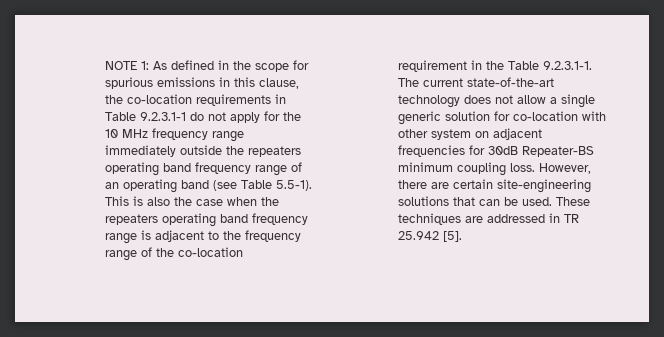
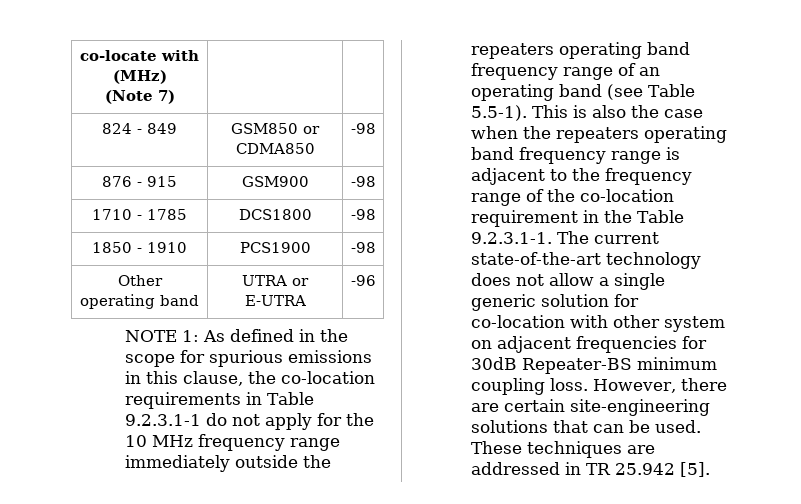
+ co-locate with (MHz)
+ (Note 7) | |
+ 824 - 849 | GSM850 or CDMA850 | -98
+ 876 - 915 | GSM900 | -98
+ 1710 - 1785 | DCS1800 | -98
+ 1850 - 1910 | PCS1900 | -98
+ Other operating band | UTRA or E-UTRA | -96

